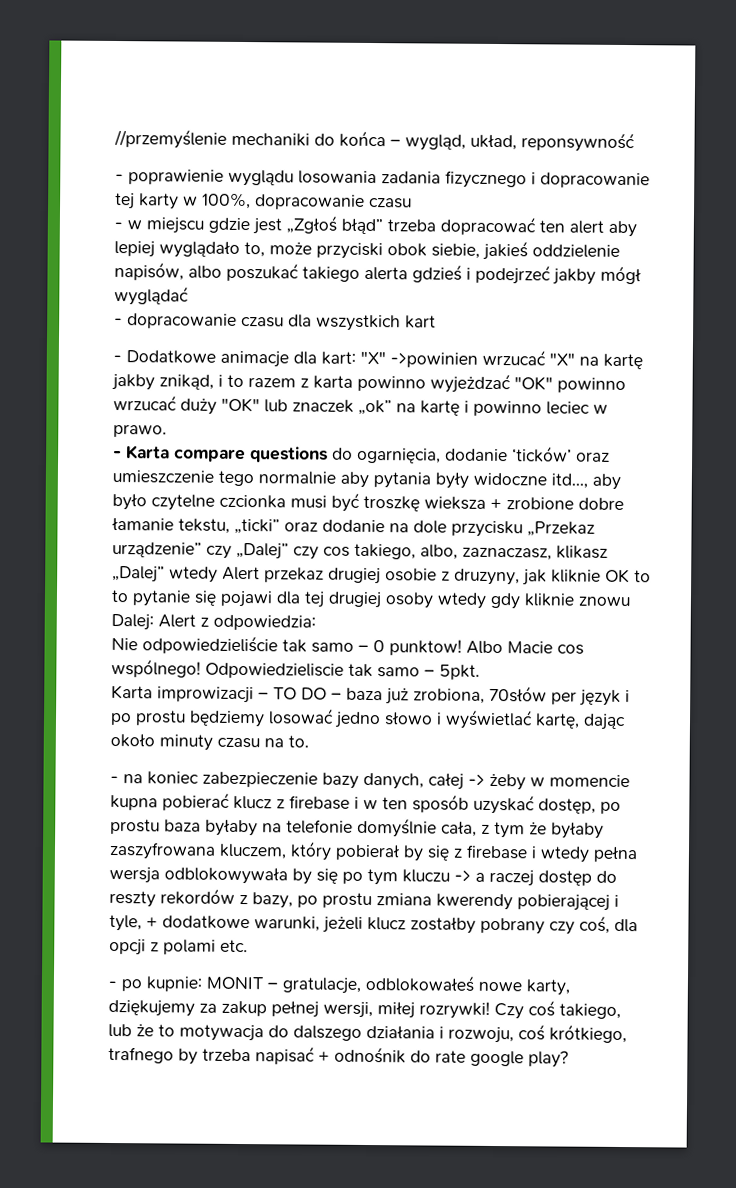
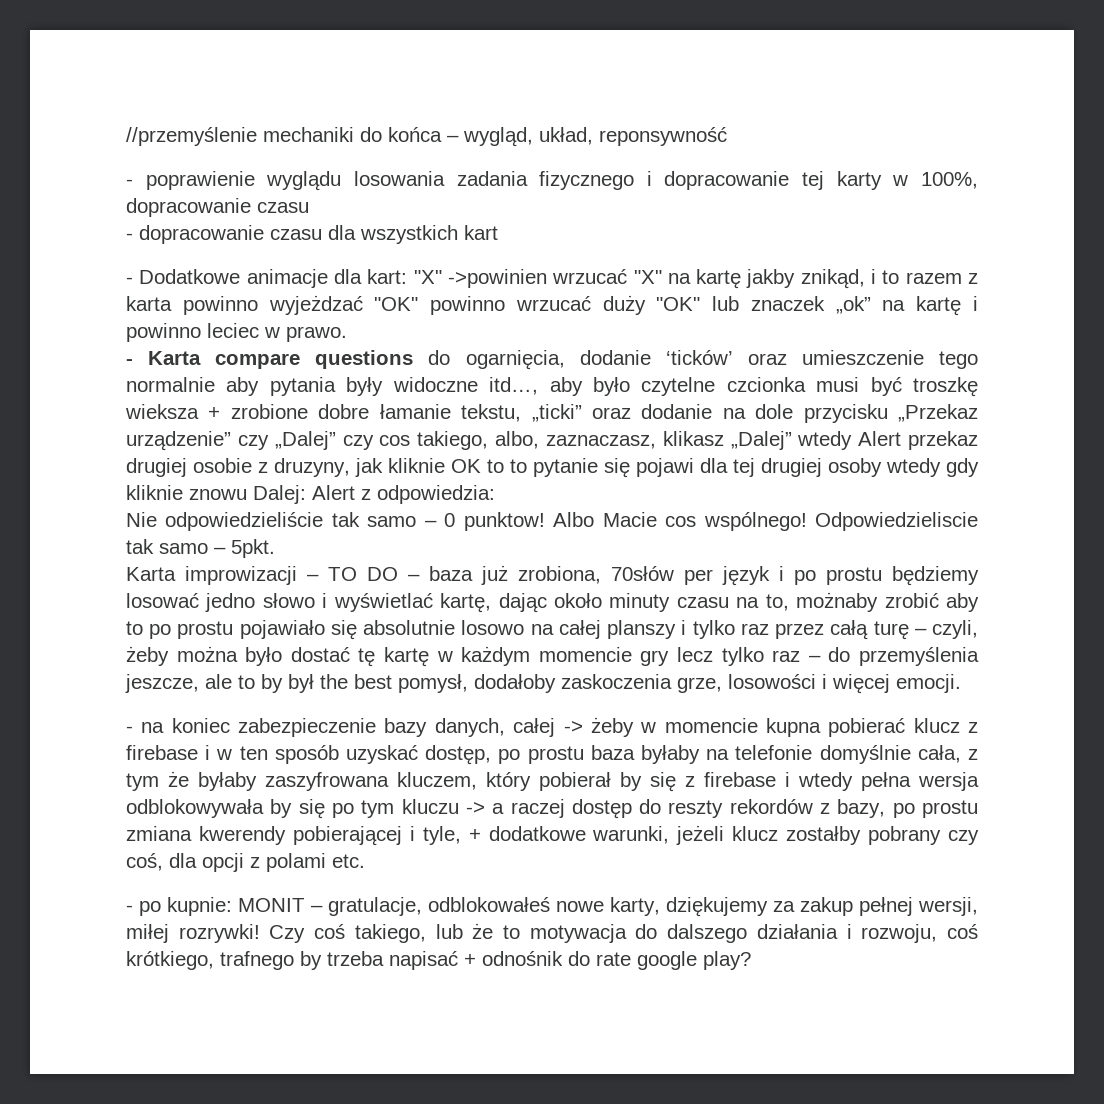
- - w miejscu gdzie jest „Zgłoś błąd” trzeba dopracować ten alert aby lepiej wyglądało to, może przyciski obok siebie, jakieś oddzielenie napisów, albo poszukać takiego alerta gdzieś i podejrzeć jakby mógł wyglądać
- Karta improwizacji – TO DO – baza już zrobiona, 70słów per język i po prostu będziemy losować jedno słowo i wyświetlać kartę, dając około minuty czasu na to.
+ Karta improwizacji – TO DO – baza już zrobiona, 70słów per język i po prostu będziemy losować jedno słowo i wyświetlać kartę, dając około minuty czasu na to, możnaby zrobić aby to po prostu pojawiało się absolutnie losowo na całej planszy i tylko raz przez całą turę – czyli, żeby można było dostać tę kartę w każdym momencie gry lecz tylko raz – do przemyślenia jeszcze, ale to by był the best pomysł, dodałoby zaskoczenia grze, losowości i więcej emocji.

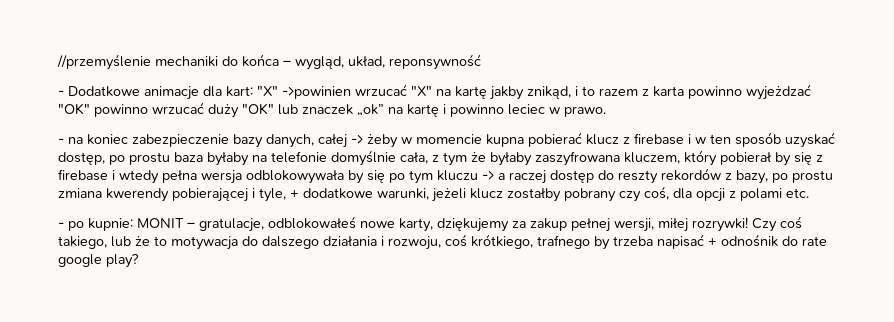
- - poprawienie wyglądu losowania zadania fizycznego i dopracowanie tej karty w 100%, dopracowanie czasu
- - dopracowanie czasu dla wszystkich kart
- - Karta compare questions do ogarnięcia, dodanie ‘ticków’ oraz umieszczenie tego normalnie aby pytania były widoczne itd…, aby było czytelne czcionka musi być troszkę wieksza + zrobione dobre łamanie tekstu, „ticki” oraz dodanie na dole przycisku „Przekaz urządzenie” czy „Dalej” czy cos takiego, albo, zaznaczasz, klikasz „Dalej” wtedy Alert przekaz drugiej osobie z druzyny, jak kliknie OK to to pytanie się pojawi dla tej drugiej osoby wtedy gdy kliknie znowu Dalej: Alert z odpowiedzia:
- Nie odpowiedzieliście tak samo – 0 punktow! Albo Macie cos wspólnego! Odpowiedzieliscie tak samo – 5pkt.
- Karta improwizacji – TO DO – baza już zrobiona, 70słów per język i po prostu będziemy losować jedno słowo i wyświetlać kartę, dając około minuty czasu na to, możnaby zrobić aby to po prostu pojawiało się absolutnie losowo na całej planszy i tylko raz przez całą turę – czyli, żeby można było dostać tę kartę w każdym momencie gry lecz tylko raz – do przemyślenia jeszcze, ale to by był the best pomysł, dodałoby zaskoczenia grze, losowości i więcej emocji.

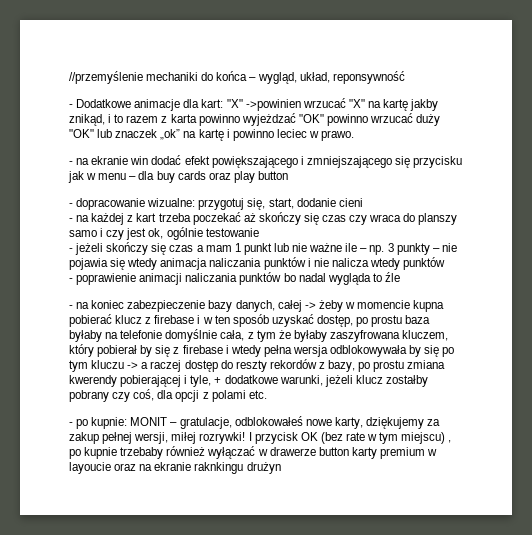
+ - na ekranie win dodać efekt powiększającego i zmniejszającego się przycisku jak w menu – dla buy cards oraz play button
+ - dopracowanie wizualne: przygotuj się, start, dodanie cieni
+ - na każdej z kart trzeba poczekać aż skończy się czas czy wraca do planszy samo i czy jest ok, ogólnie testowanie
+ - jeżeli skończy się czas a mam 1 punkt lub nie ważne ile – np. 3 punkty – nie pojawia się wtedy animacja naliczania punktów i nie nalicza wtedy punktów
+ - poprawienie animacji naliczania punktów bo nadal wygląda to źle
- Czy coś takiego, lub że to motywacja do dalszego działania i rozwoju, coś krótkiego, trafnego by trzeba napisać + odnośnik do rate google play?
+ I przycisk OK (bez rate w tym miejscu) , po kupnie trzebaby również wyłączać w drawerze button karty premium w layoucie oraz na ekranie raknkingu drużyn

